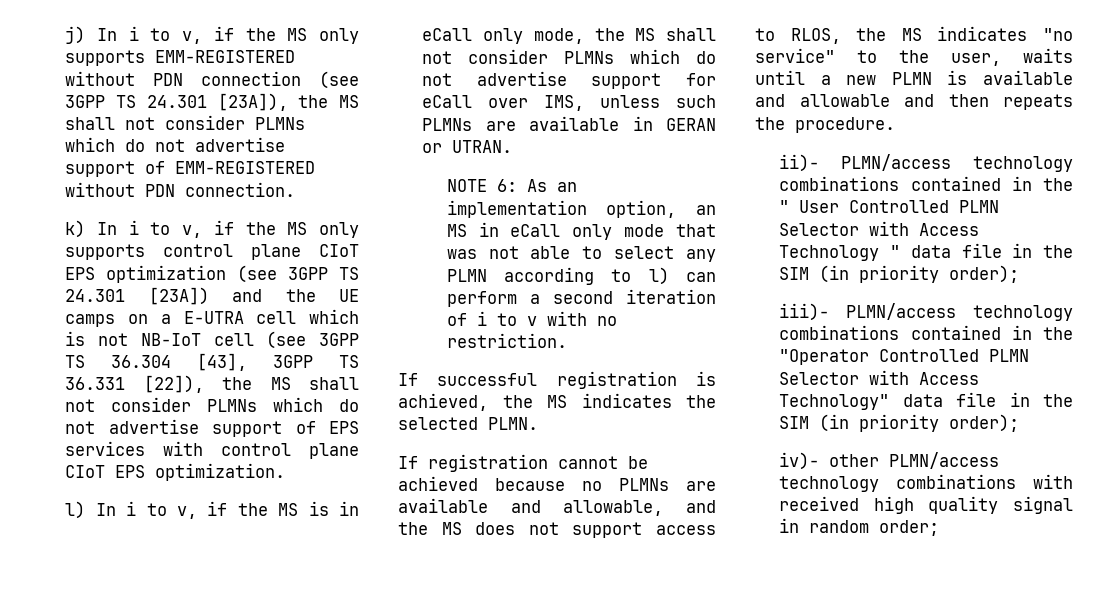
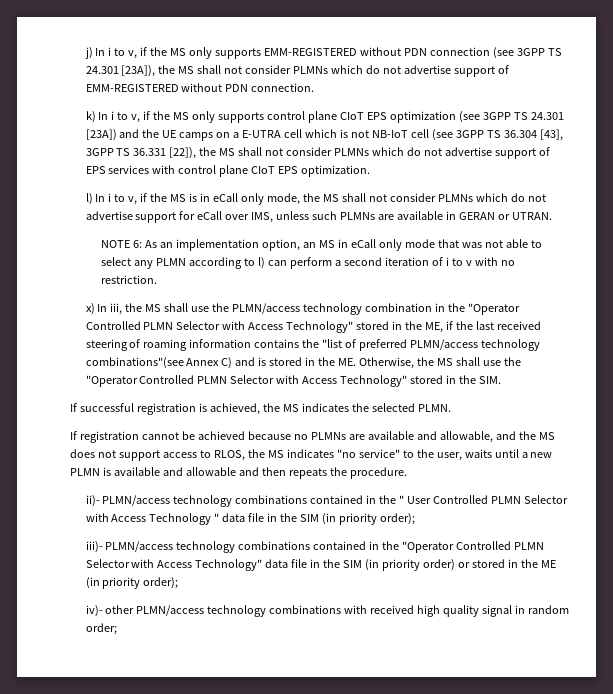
+ x) In iii, the MS shall use the PLMN/access technology combination in the "Operator Controlled PLMN Selector with Access Technology" stored in the ME, if the last received steering of roaming information contains the "list of preferred PLMN/access technology combinations"(see Annex C) and is stored in the ME. Otherwise, the MS shall use the "Operator Controlled PLMN Selector with Access Technology" stored in the SIM.
- iii)- PLMN/access technology combinations contained in the "Operator Controlled PLMN Selector with Access Technology" data file in the SIM (in priority order);
+ iii)- PLMN/access technology combinations contained in the "Operator Controlled PLMN Selector with Access Technology" data file in the SIM (in priority order) or stored in the ME (in priority order);

